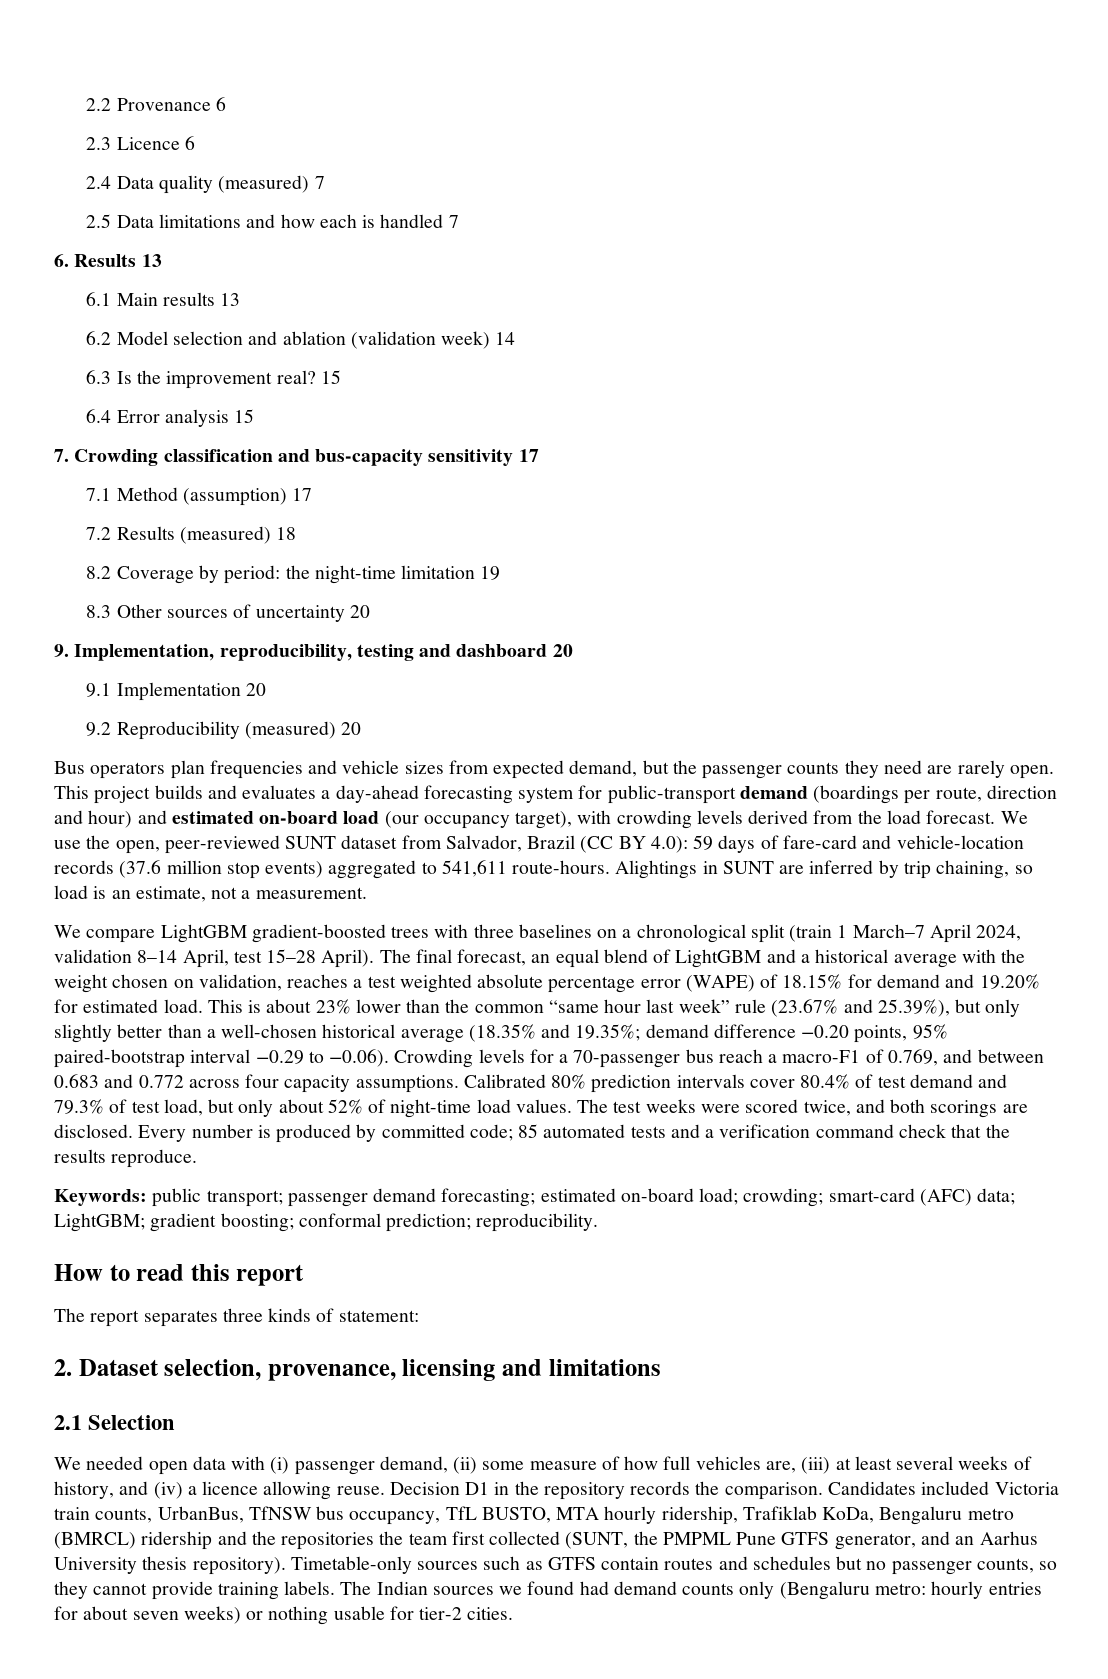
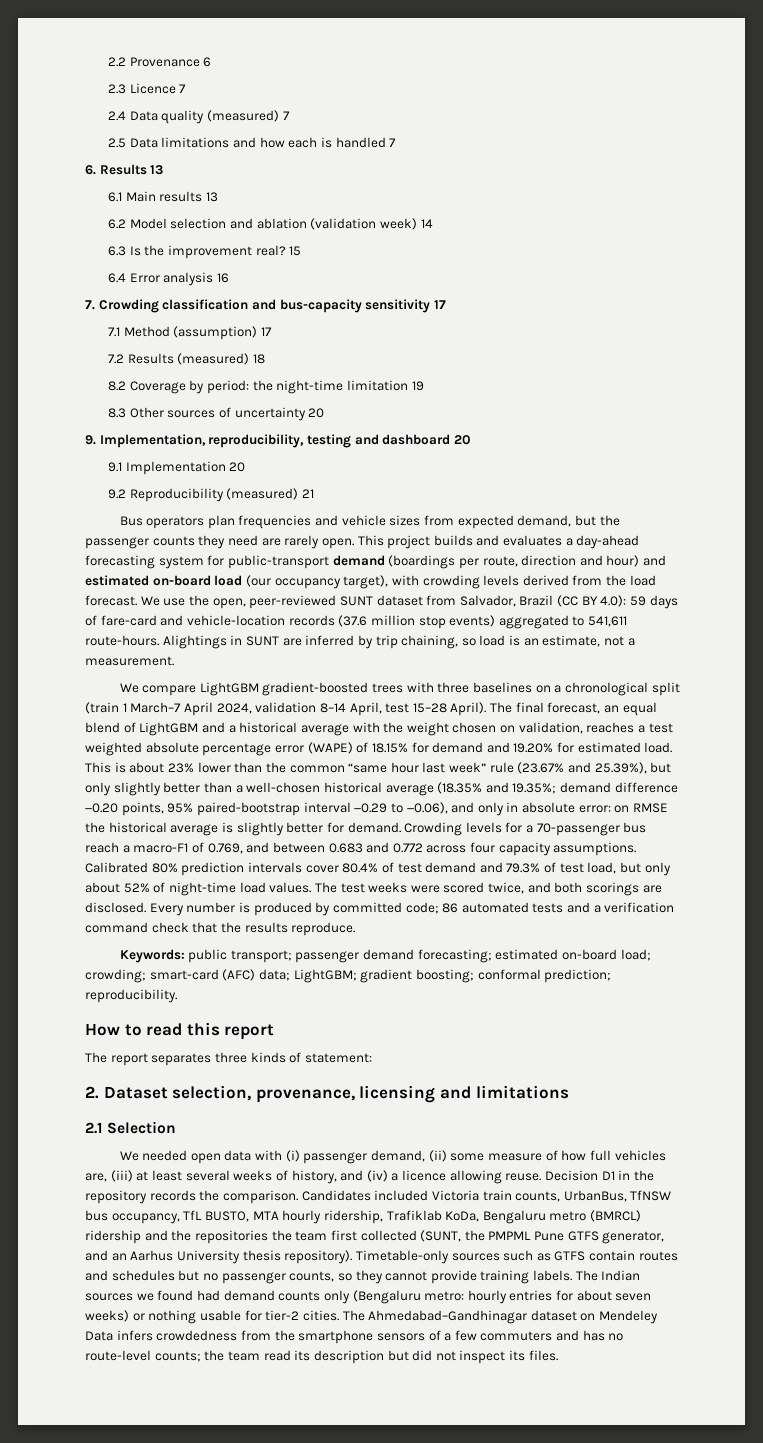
- 2.3 Licence 6
+ 2.3 Licence 7
- 6.4 Error analysis 15
+ 6.4 Error analysis 16
- 9.2 Reproducibility (measured) 20
+ 9.2 Reproducibility (measured) 21
- This is about 23% lower than the common “same hour last week” rule (23.67% and 25.39%), but only slightly better than a well-chosen historical average (18.35% and 19.35%; demand difference −0.20 points, 95% paired-bootstrap interval −0.29 to −0.06). Crowding levels for a 70-passenger bus reach a macro-F1 of 0.769, and between 0.683 and 0.772 across four capacity assumptions.
+ This is about 23% lower than the common “same hour last week” rule (23.67% and 25.39%), but only slightly better than a well-chosen historical average (18.35% and 19.35%; demand difference −0.20 points, 95% paired-bootstrap interval −0.29 to −0.06), and only in absolute error: on RMSE the historical average is slightly better for demand. Crowding levels for a 70-passenger bus reach a macro-F1 of 0.769, and between 0.683 and 0.772 across four capacity assumptions.
- Every number is produced by committed code; 85 automated tests and a verification command check that the results reproduce.
+ Every number is produced by committed code; 86 automated tests and a verification command check that the results reproduce.
+ The Ahmedabad–Gandhinagar dataset on Mendeley Data infers crowdedness from the smartphone sensors of a few commuters and has no route-level counts; the team read its description but did not inspect its files.

